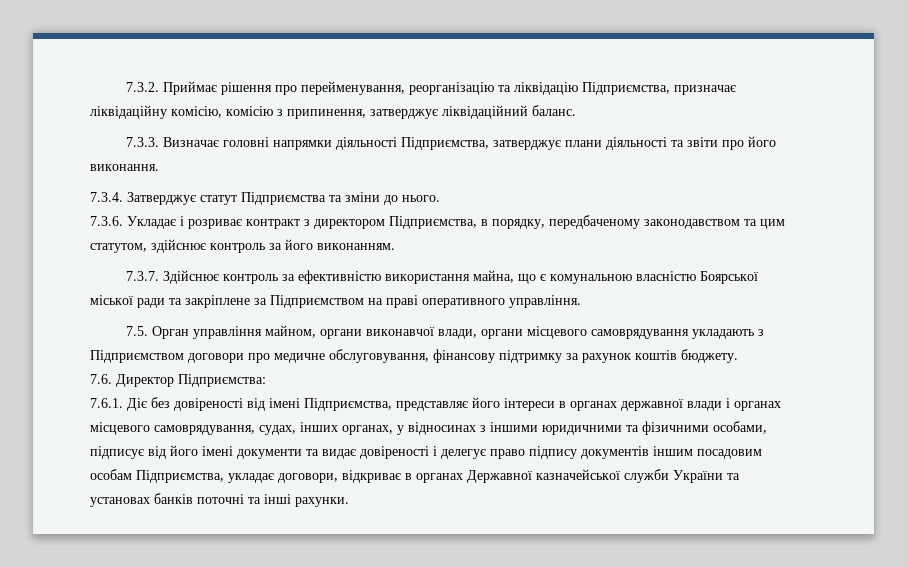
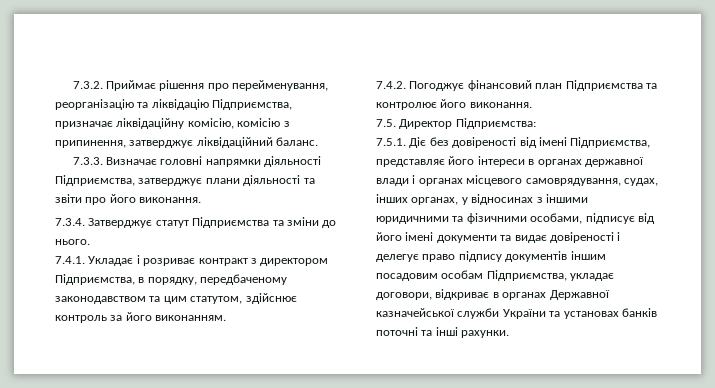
- 7.3.6. Укладає і розриває контракт з директором Підприємства, в порядку, передбаченому законодавством та цим статутом, здійснює контроль за його виконанням.
+ 7.4.1. Укладає і розриває контракт з директором Підприємства, в порядку, передбаченому законодавством та цим статутом, здійснює контроль за його виконанням.
- 7.3.7. Здійснює контроль за ефективністю використання майна, що є комунальною власністю Боярської міської ради та закріплене за Підприємством на праві оперативного управління.
- 7.5. Орган управління майном, органи виконавчої влади, органи місцевого самоврядування укладають з Підприємством договори про медичне обслуговування, фінансову підтримку за рахунок коштів бюджету.
- 7.6. Директор Підприємства:
+ 7.4.2. Погоджує фінансовий план Підприємства та контролює його виконання.
+ 7.5. Директор Підприємства:
- 7.6.1. Діє без довіреності від імені Підприємства, представляє його інтереси в органах державної влади і органах місцевого самоврядування, судах, інших органах, у відносинах з іншими юридичними та фізичними особами, підписує від його імені документи та видає довіреності і делегує право підпису документів іншим посадовим особам Підприємства, укладає договори, відкриває в органах Державної казначейської служби України та установах банків поточні та інші рахунки.
+ 7.5.1. Діє без довіреності від імені Підприємства, представляє його інтереси в органах державної влади і органах місцевого самоврядування, судах, інших органах, у відносинах з іншими юридичними та фізичними особами, підписує від його імені документи та видає довіреності і делегує право підпису документів іншим посадовим особам Підприємства, укладає договори, відкриває в органах Державної казначейської служби України та установах банків поточні та інші рахунки.

